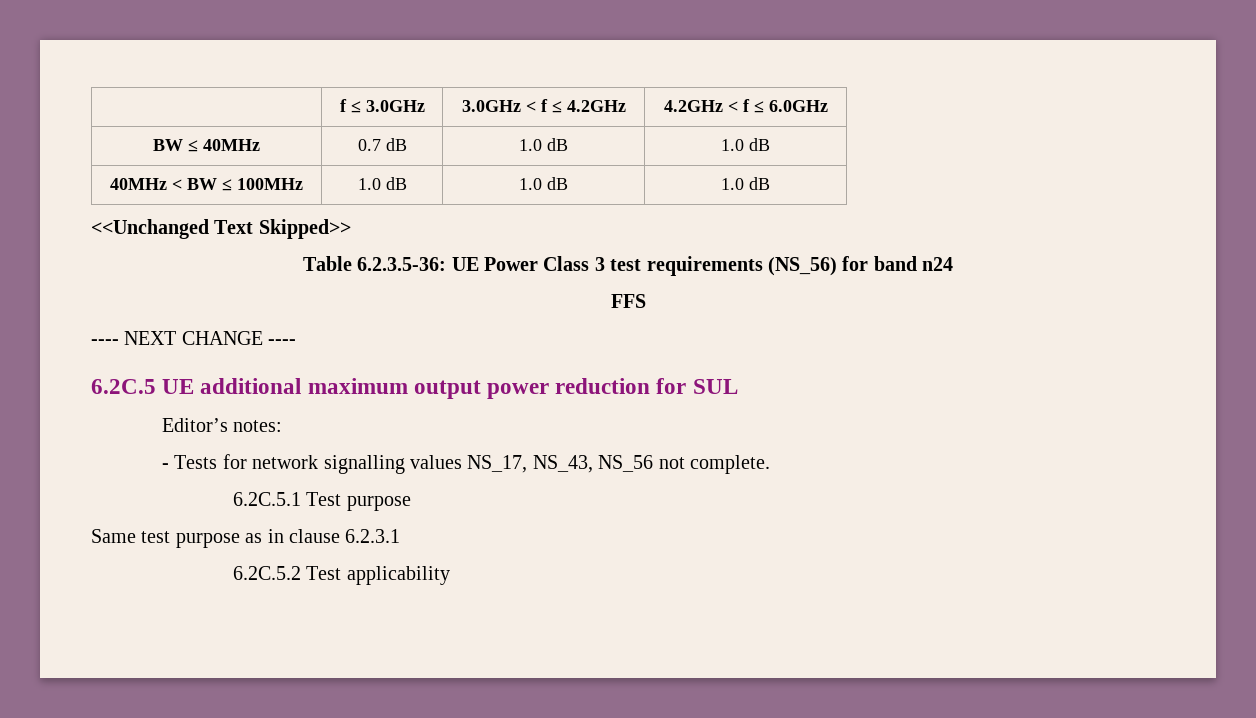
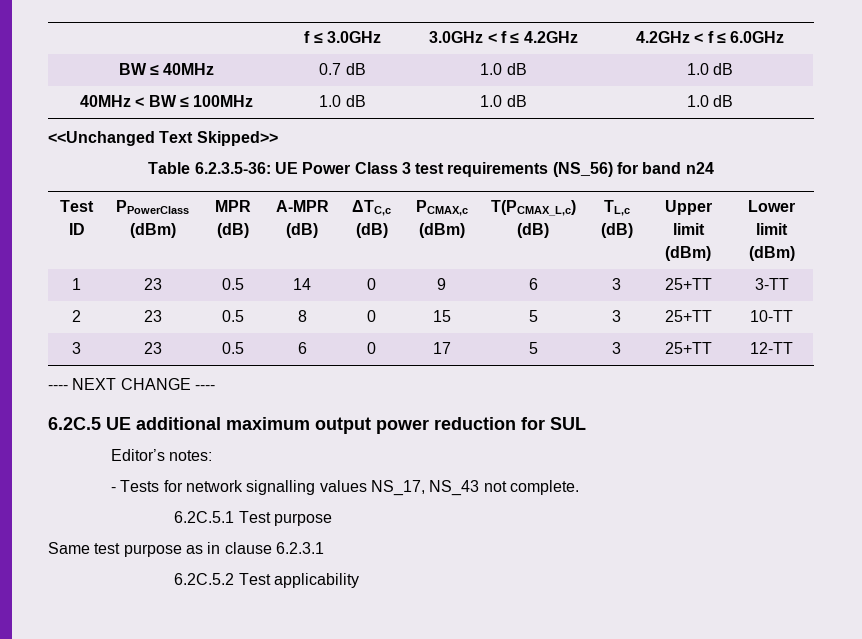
- FFS
+ Test ID | PPowerClass (dBm) | MPR (dB) | A-MPR (dB) | ΔTC,c (dB) | PCMAX,c (dBm) | T(PCMAX_L,c) (dB) | TL,c (dB) | Upper limit (dBm) | Lower limit (dBm)
+ 1 | 23 | 0.5 | 14 | 0 | 9 | 6 | 3 | 25+TT | 3-TT
+ 2 | 23 | 0.5 | 8 | 0 | 15 | 5 | 3 | 25+TT | 10-TT
+ 3 | 23 | 0.5 | 6 | 0 | 17 | 5 | 3 | 25+TT | 12-TT
- - Tests for network signalling values NS_17, NS_43, NS_56 not complete.
+ - Tests for network signalling values NS_17, NS_43 not complete.

